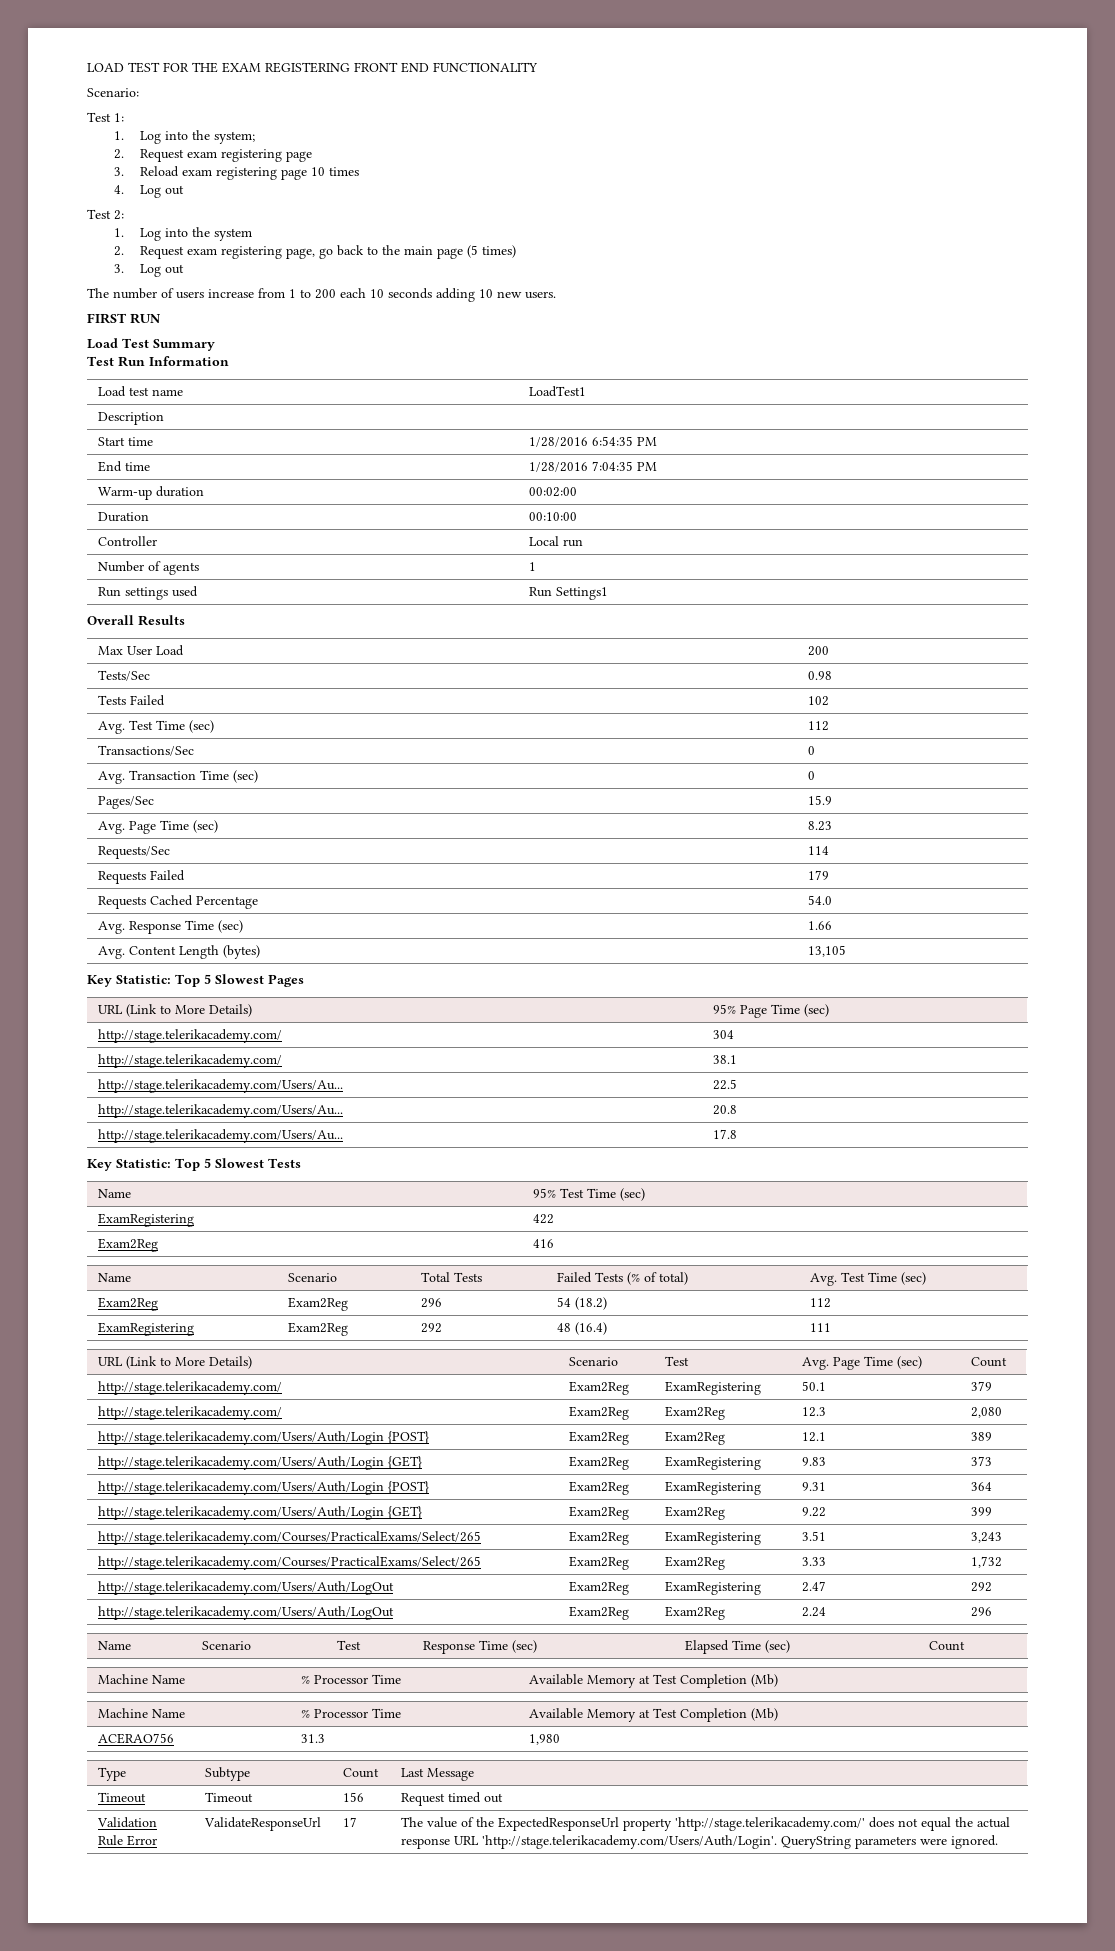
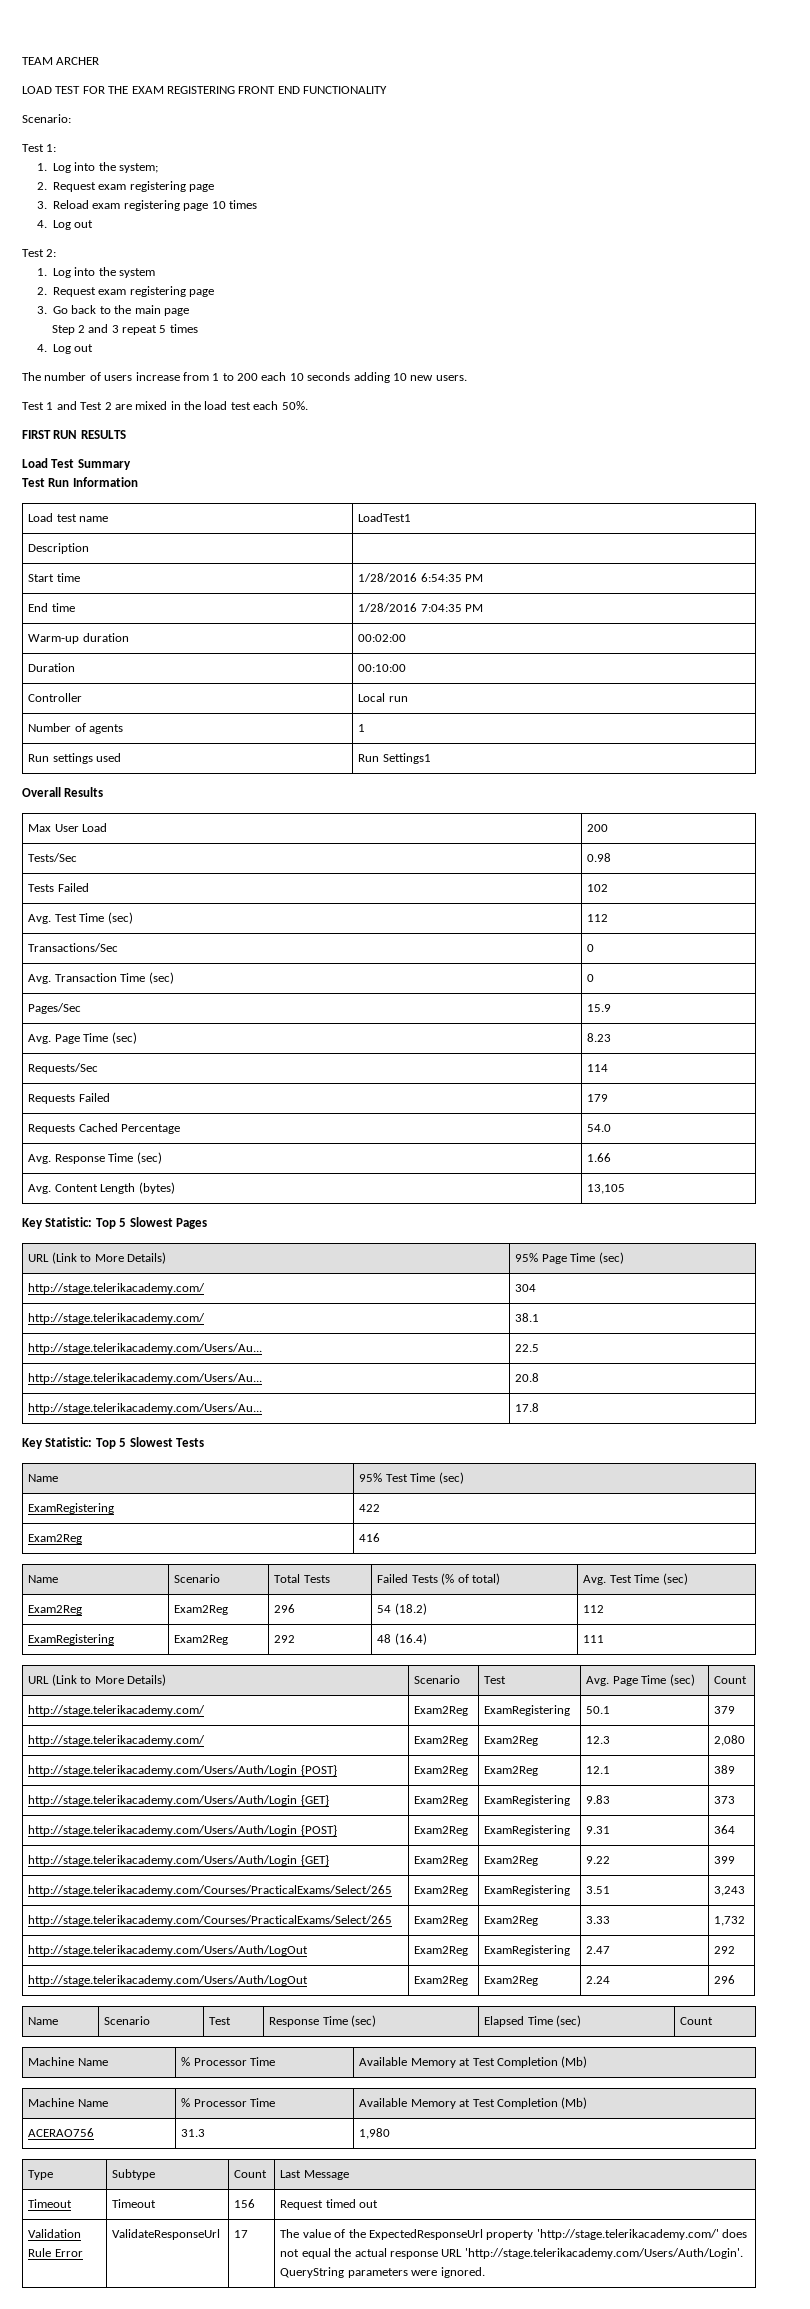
+ TEAM ARCHER
  1. Log into the system
- 2. Request exam registering page, go back to the main page (5 times)
- 3. Log out
+ 2. Request exam registering page
+ 3. Go back to the main page
+ Step 2 and 3 repeat 5 times
+ 4. Log out
+ Test 1 and Test 2 are mixed in the load test each 50%.
- FIRST RUN
+ FIRST RUN RESULTS

